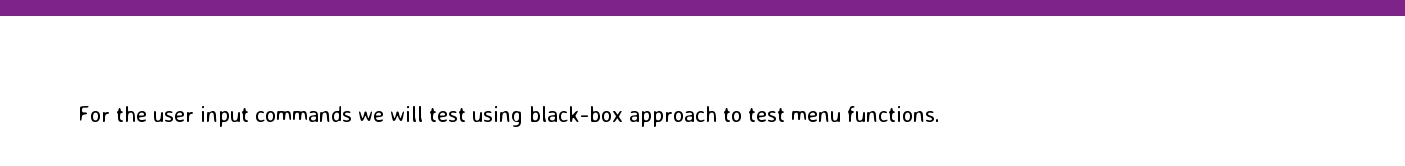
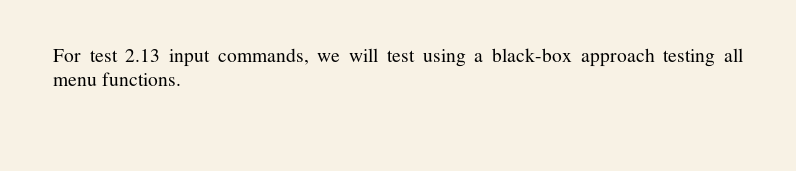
- For the user input commands we will test using black-box approach to test menu functions.
+ For test 2.13 input commands, we will test using a black-box approach testing all menu functions.

